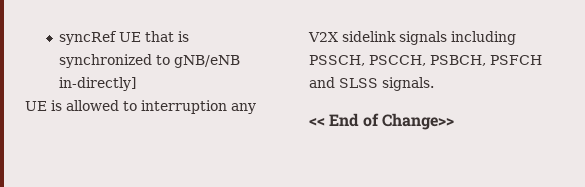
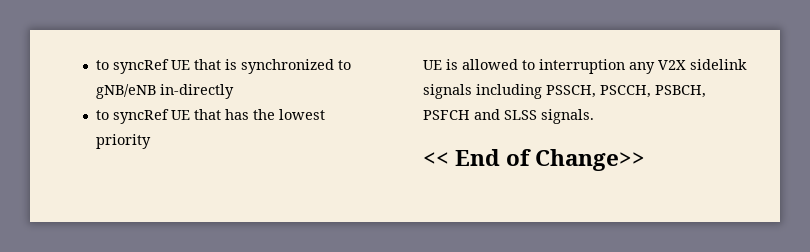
- syncRef UE that is synchronized to gNB/eNB in-directly]
+ to syncRef UE that is synchronized to gNB/eNB in-directly
+ to syncRef UE that has the lowest priority

